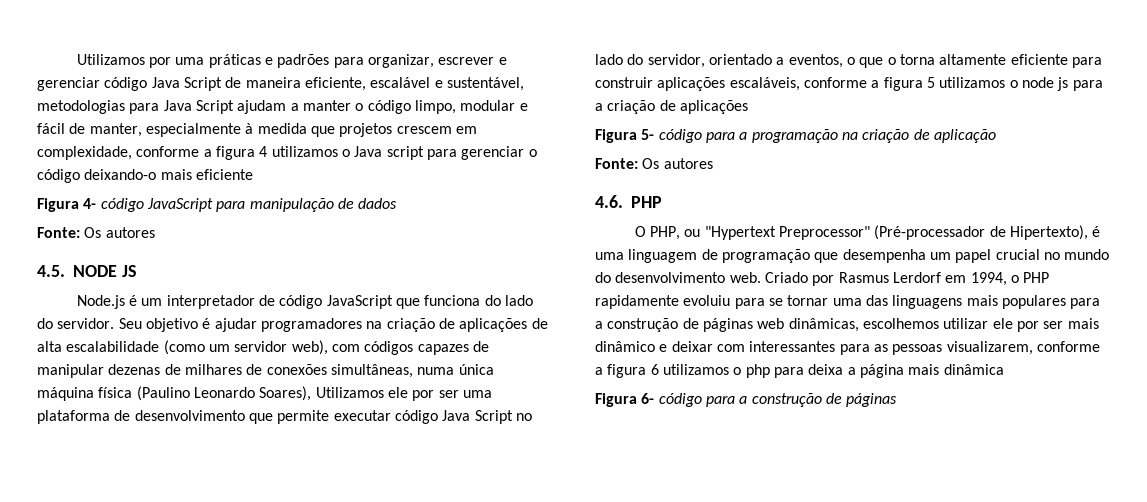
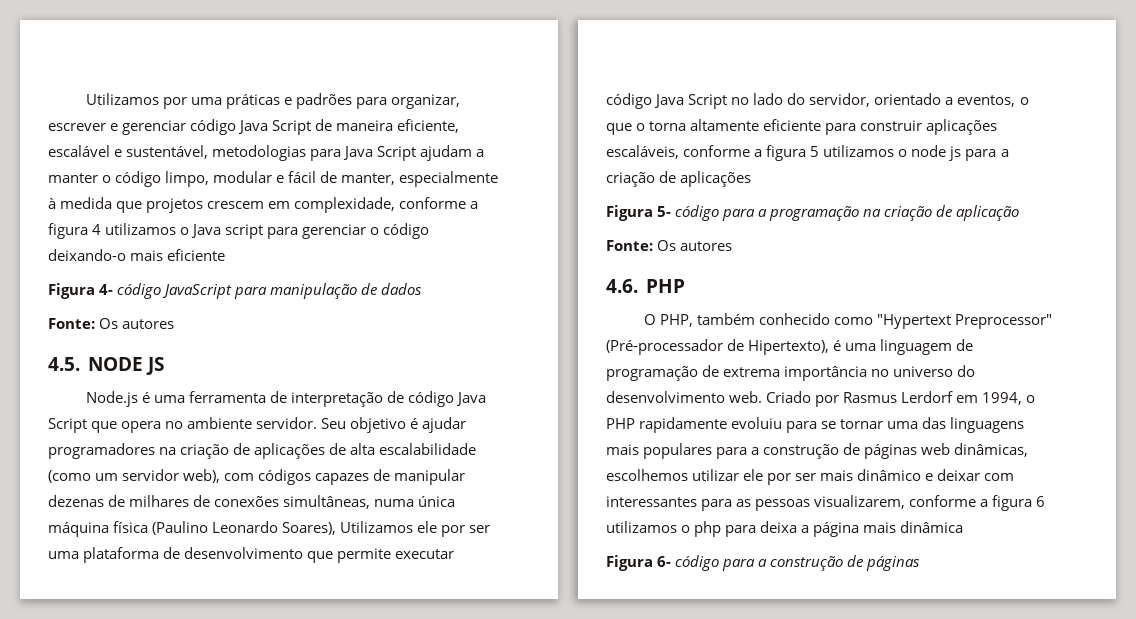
- Node.js é um interpretador de código JavaScript que funciona do lado do servidor.
+ Node.js é uma ferramenta de interpretação de código Java Script que opera no ambiente servidor.
- O PHP, ou "Hypertext Preprocessor" (Pré-processador de Hipertexto), é uma linguagem de programação que desempenha um papel crucial no mundo do desenvolvimento web.
+ O PHP, também conhecido como "Hypertext Preprocessor" (Pré-processador de Hipertexto), é uma linguagem de programação de extrema importância no universo do desenvolvimento web.

